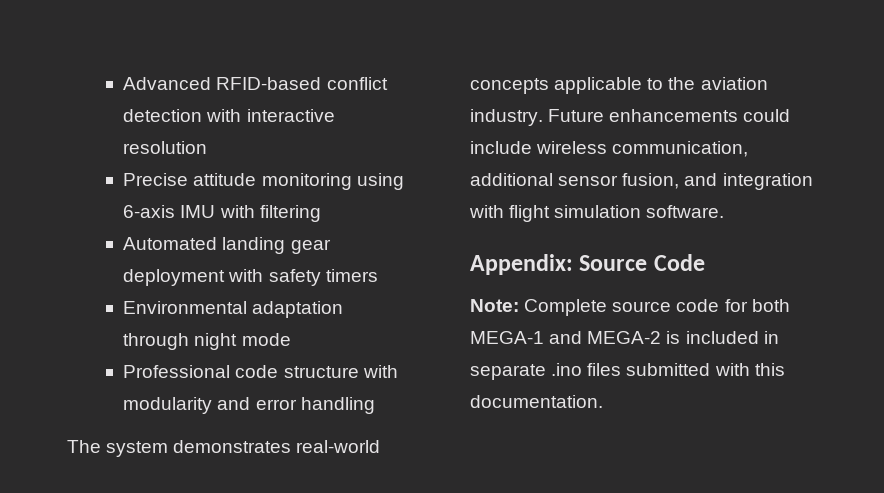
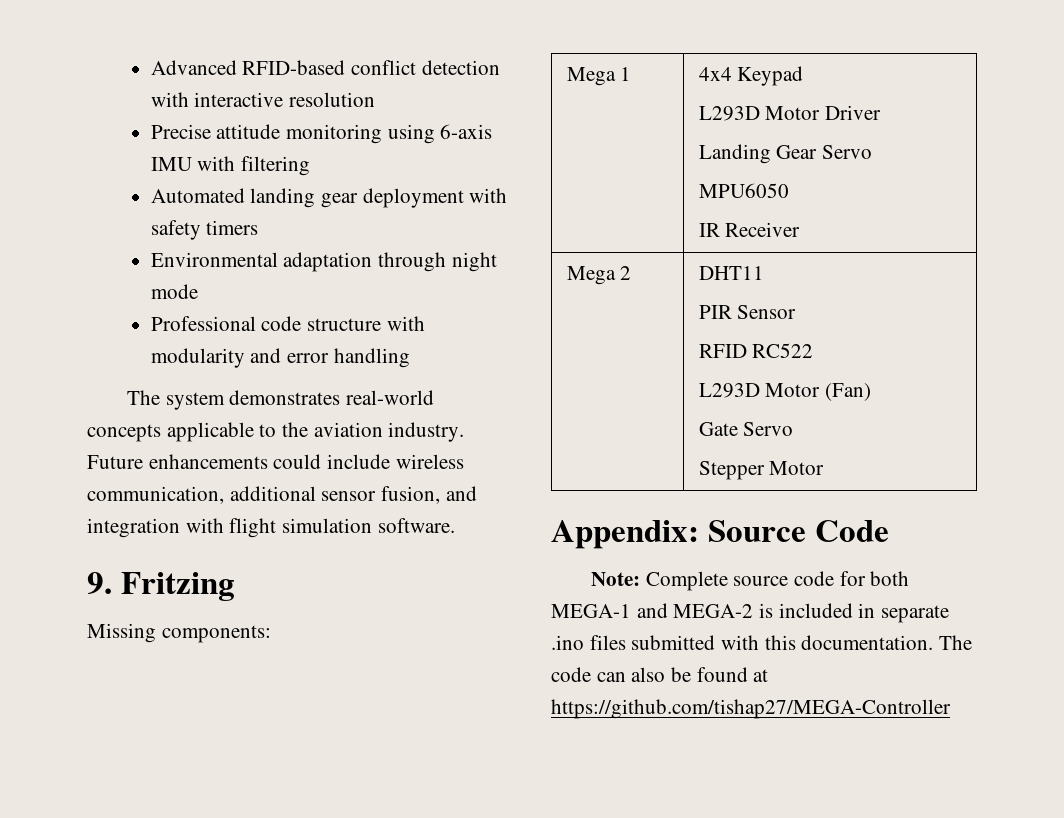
+ 9. Fritzing
+ Missing components:
+ Mega 1 | 4x4 Keypad
+ L293D Motor Driver
+ Landing Gear Servo
+ MPU6050
+ IR Receiver
+ Mega 2 | DHT11
+ PIR Sensor
+ RFID RC522
+ L293D Motor (Fan)
+ Gate Servo
+ Stepper Motor
+ The code can also be found at https://github.com/tishap27/MEGA-Controller

